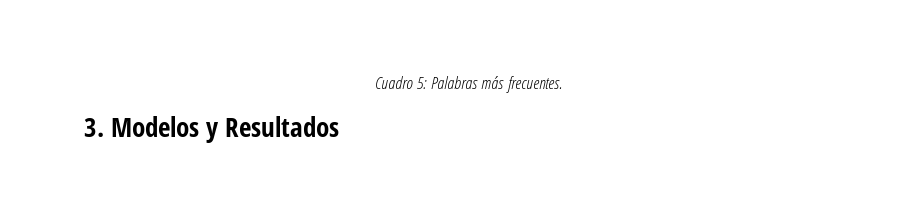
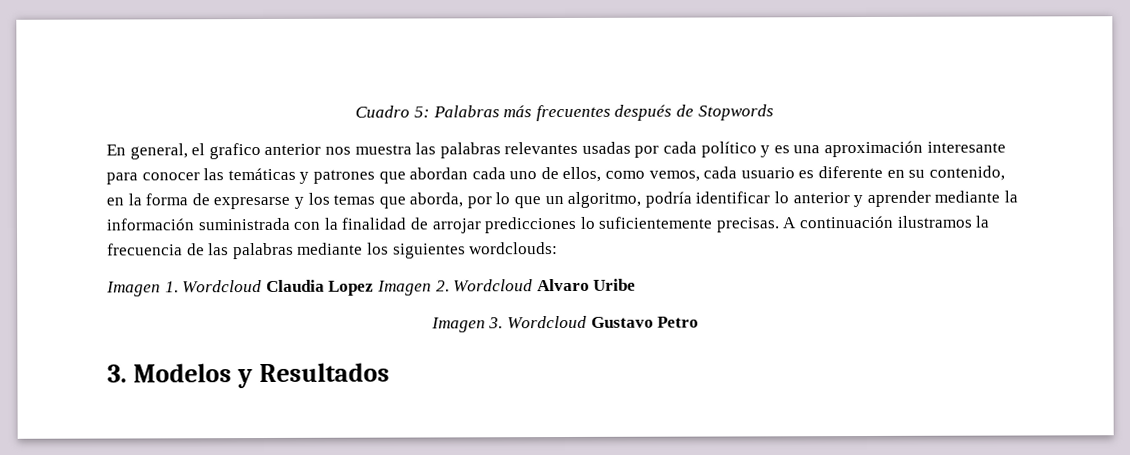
- Cuadro 5: Palabras más frecuentes.
+ Cuadro 5: Palabras más frecuentes después de Stopwords
+ En general, el grafico anterior nos muestra las palabras relevantes usadas por cada político y es una aproximación interesante para conocer las temáticas y patrones que abordan cada uno de ellos, como vemos, cada usuario es diferente en su contenido, en la forma de expresarse y los temas que aborda, por lo que un algoritmo, podría identificar lo anterior y aprender mediante la información suministrada con la finalidad de arrojar predicciones lo suficientemente precisas. A continuación ilustramos la frecuencia de las palabras mediante los siguientes wordclouds:
+ Imagen 1. Wordcloud Claudia Lopez Imagen 2. Wordcloud Alvaro Uribe
+ Imagen 3. Wordcloud Gustavo Petro

